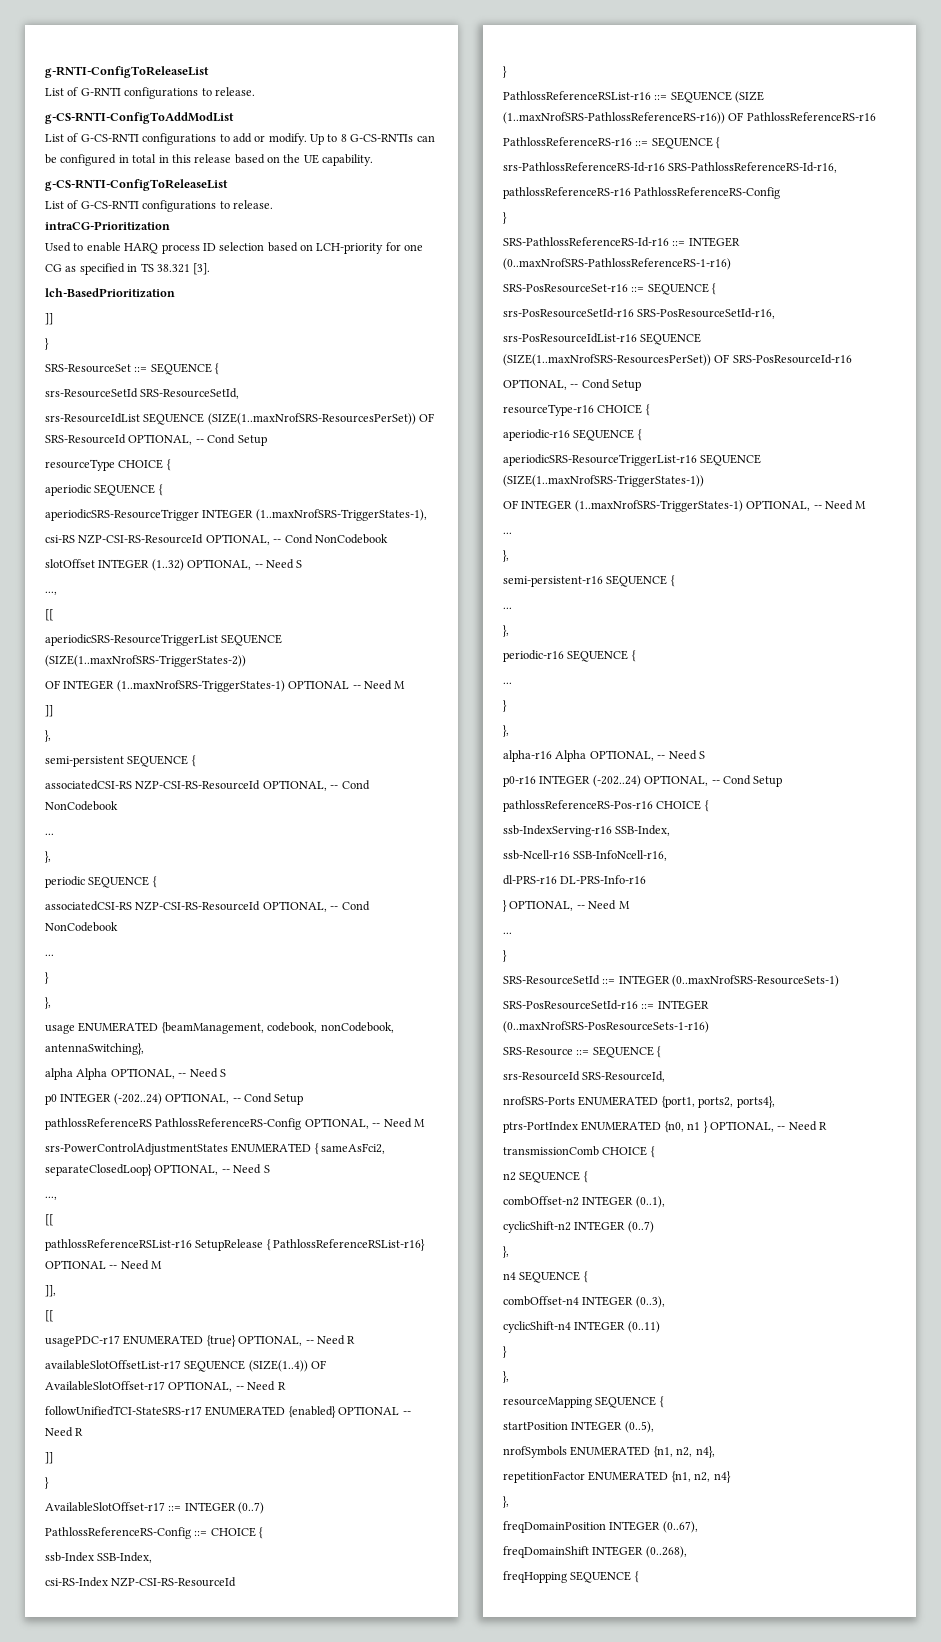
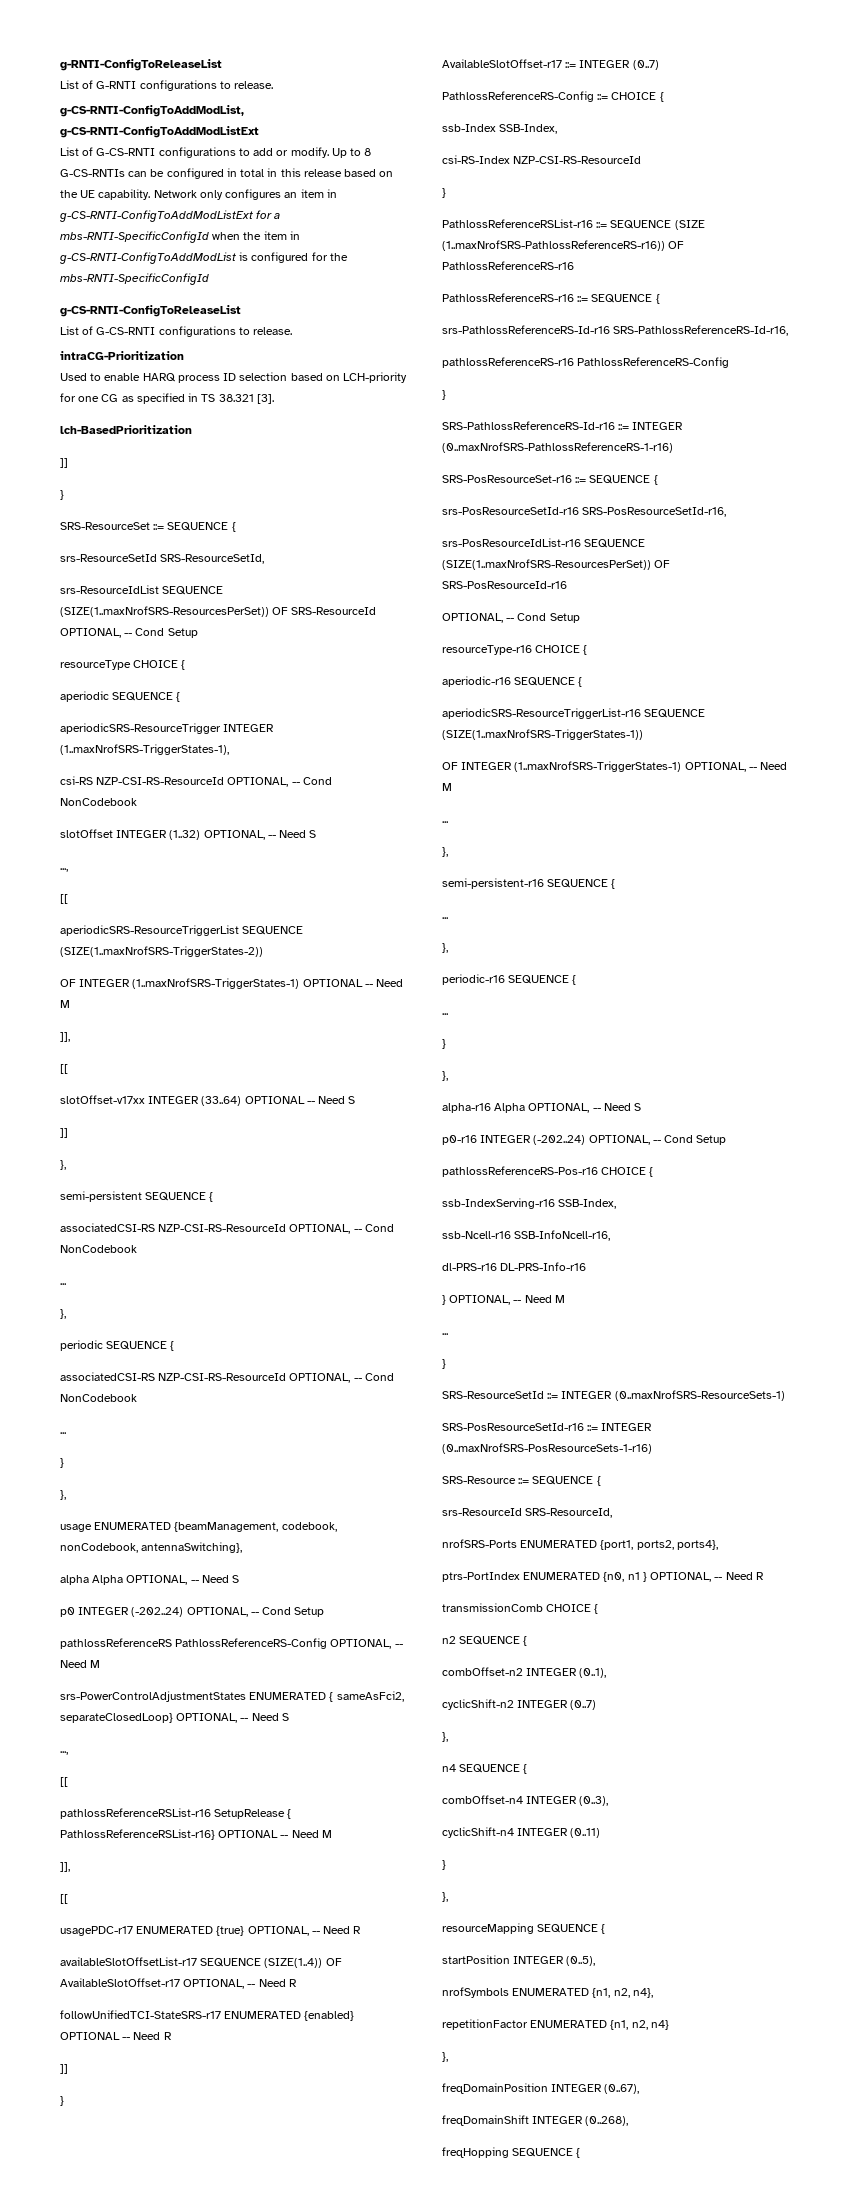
- g-CS-RNTI-ConfigToAddModList
+ g-CS-RNTI-ConfigToAddModList, g-CS-RNTI-ConfigToAddModListExt
+ Network only configures an item in g-CS-RNTI-ConfigToAddModListExt for a mbs-RNTI-SpecificConfigId when the item in g-CS-RNTI-ConfigToAddModList is configured for the mbs-RNTI-SpecificConfigId
  OF INTEGER (1..maxNrofSRS-TriggerStates-1) OPTIONAL -- Need M
+ ]],
+ [[
+ slotOffset-v17xx INTEGER (33..64) OPTIONAL -- Need S

